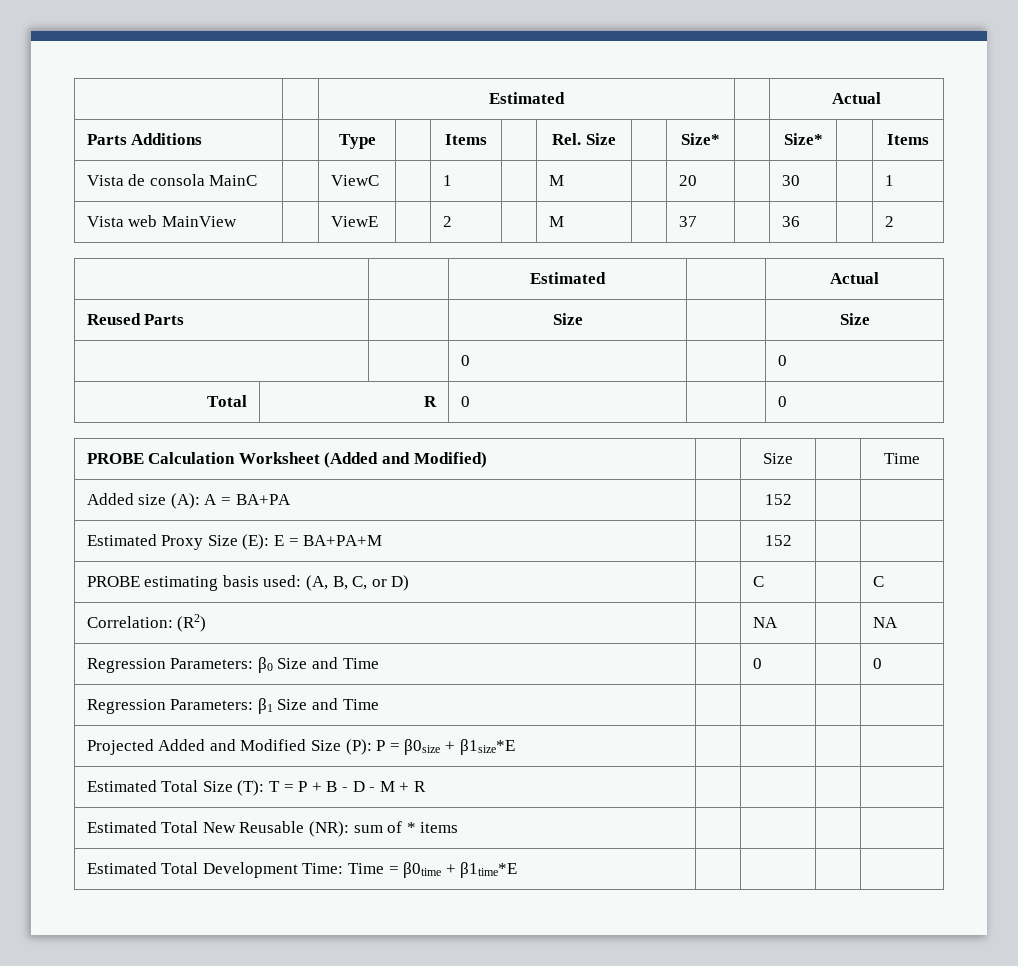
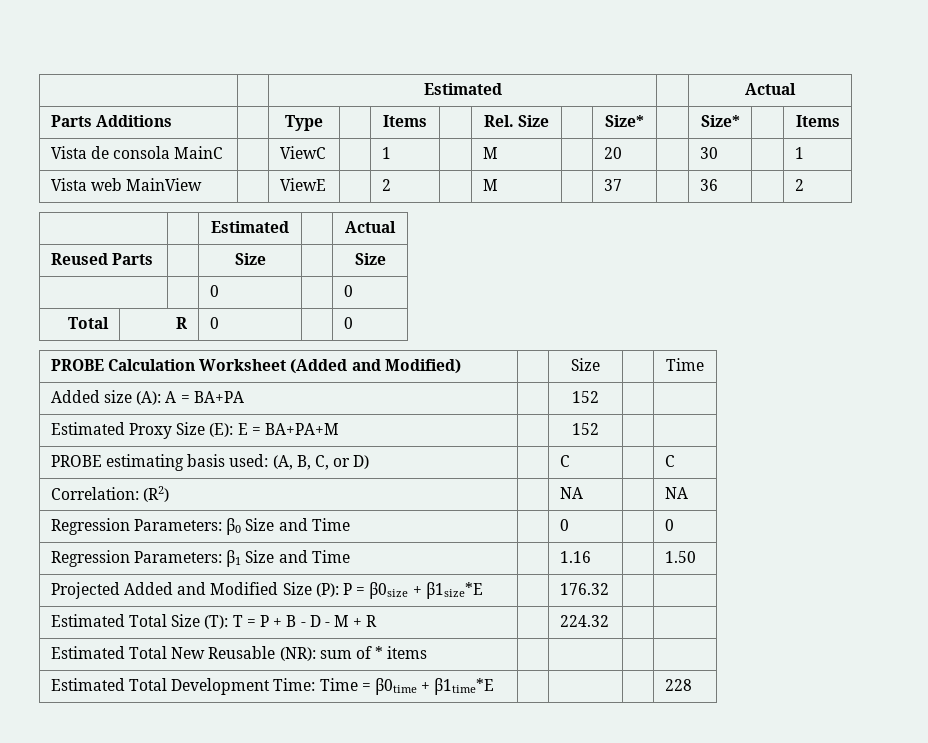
- Regression Parameters: β1 Size and Time | | | |
+ Regression Parameters: β1 Size and Time | | 1.16 | | 1.50
- Projected Added and Modified Size (P): P = β0size + β1size*E | | | |
+ Projected Added and Modified Size (P): P = β0size + β1size*E | | 176.32 | |
- Estimated Total Size (T): T = P + B - D - M + R | | | |
+ Estimated Total Size (T): T = P + B - D - M + R | | 224.32 | |
- Estimated Total Development Time: Time = β0time + β1time*E | | | |
+ Estimated Total Development Time: Time = β0time + β1time*E | | | | 228

